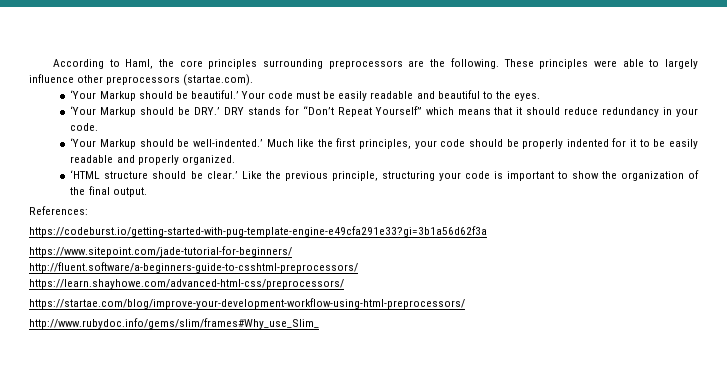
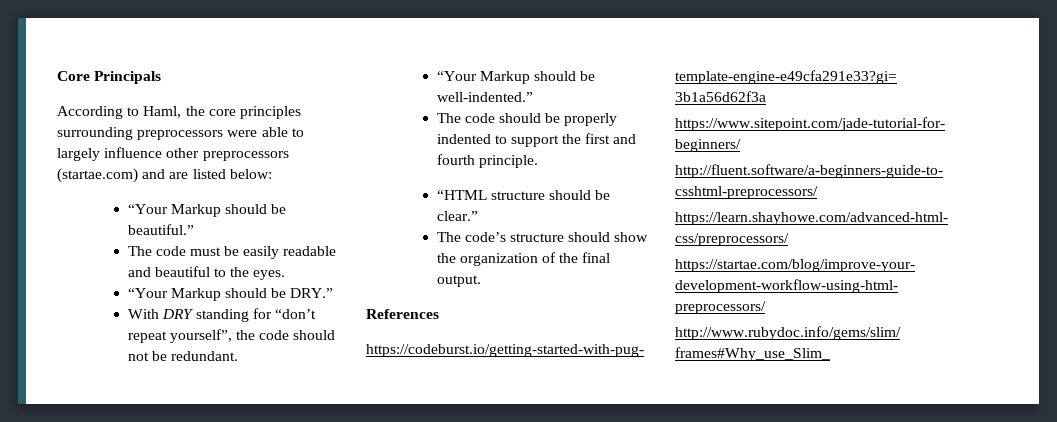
+ Core Principals
- According to Haml, the core principles surrounding preprocessors are the following. These principles were able to largely influence other preprocessors (startae.com).
- ‘Your Markup should be beautiful.’ Your code must be easily readable and beautiful to the eyes.
+ According to Haml, the core principles surrounding preprocessors were able to largely influence other preprocessors (startae.com) and are listed below:
+ “Your Markup should be beautiful.”
+ The code must be easily readable and beautiful to the eyes.
- ‘Your Markup should be DRY.’ DRY stands for “Don’t Repeat Yourself” which means that it should reduce redundancy in your code.
- ‘Your Markup should be well-indented.’ Much like the first principles, your code should be properly indented for it to be easily readable and properly organized.
- ‘HTML structure should be clear.’ Like the previous principle, structuring your code is important to show the organization of the final output.
+ “Your Markup should be DRY.”
+ With DRY standing for “don’t repeat yourself”, the code should not be redundant.
+ “Your Markup should be well-indented.”
+ The code should be properly indented to support the first and fourth principle.
+ “HTML structure should be clear.”
+ The code’s structure should show the organization of the final output.
- References:
+ References

